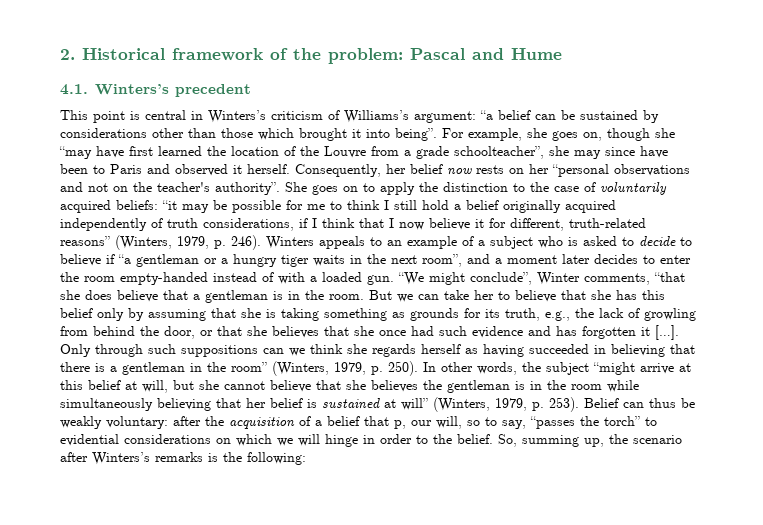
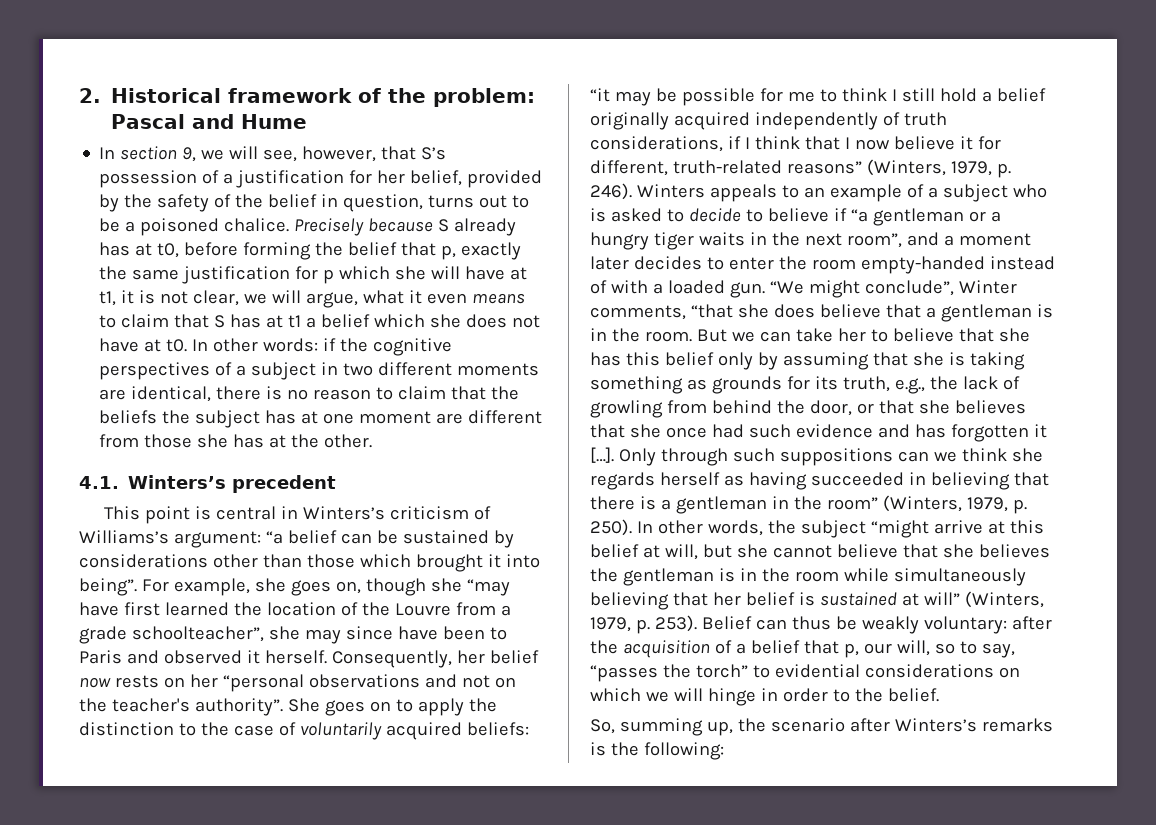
+ In section 9, we will see, however, that S’s possession of a justification for her belief, provided by the safety of the belief in question, turns out to be a poisoned chalice. Precisely because S already has at t0, before forming the belief that p, exactly the same justification for p which she will have at t1, it is not clear, we will argue, what it even means to claim that S has at t1 a belief which she does not have at t0. In other words: if the cognitive perspectives of a subject in two different moments are identical, there is no reason to claim that the beliefs the subject has at one moment are different from those she has at the other.
- Belief can thus be weakly voluntary: after the acquisition of a belief that p, our will, so to say, “passes the torch” to evidential considerations on which we will hinge in order to the belief. So, summing up, the scenario after Winters’s remarks is the following:
+ Belief can thus be weakly voluntary: after the acquisition of a belief that p, our will, so to say, “passes the torch” to evidential considerations on which we will hinge in order to the belief.
+ So, summing up, the scenario after Winters’s remarks is the following:

